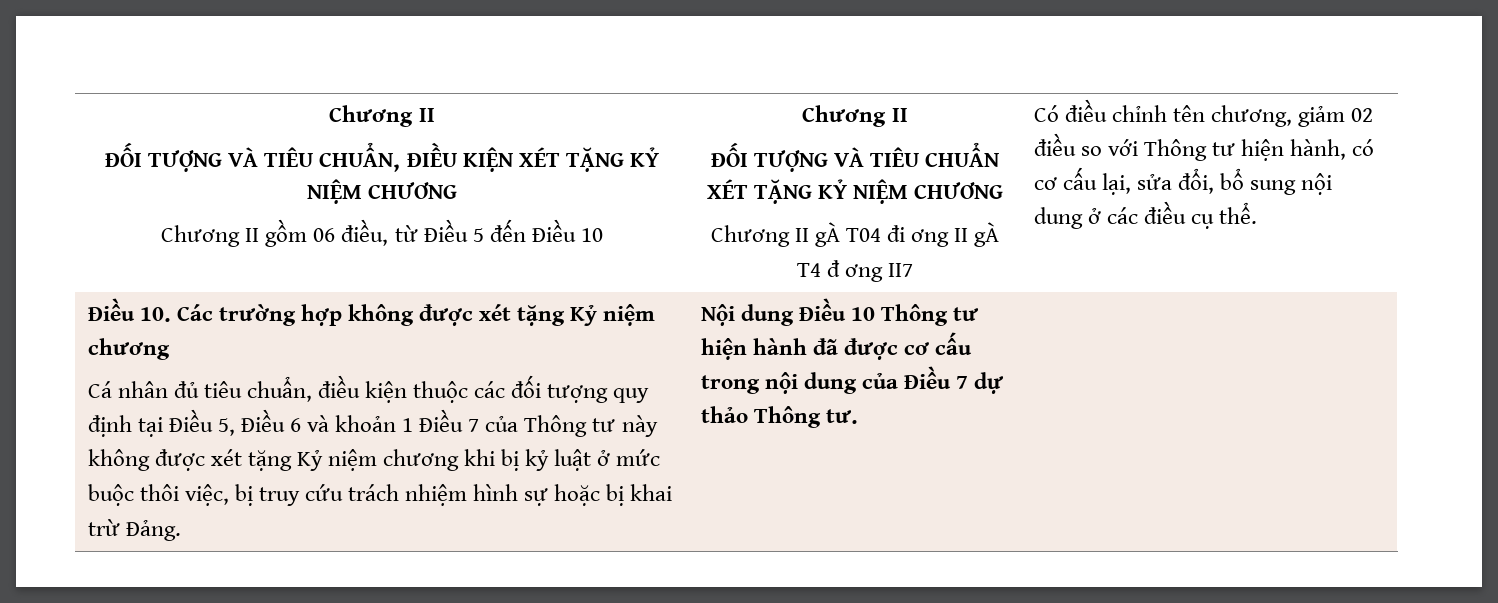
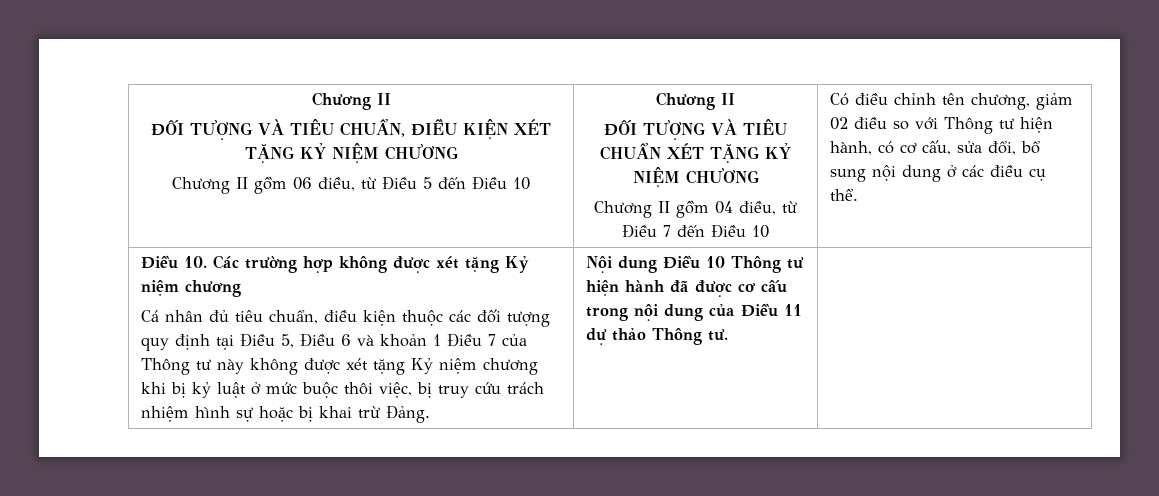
- Chương II gÀ T04 đi ơng II gÀ T4 đ ơng II7
+ Chương II gồm 04 điều, từ Điều 7 đến Điều 10
- Có điều chỉnh tên chương, giảm 02 điều so với Thông tư hiện hành, có cơ cấu lại, sửa đổi, bổ sung nội dung ở các điều cụ thể.
+ Có điều chỉnh tên chương, giảm 02 điều so với Thông tư hiện hành, có cơ cấu, sửa đổi, bổ sung nội dung ở các điều cụ thể.
- Nội dung Điều 10 Thông tư hiện hành đã được cơ cấu trong nội dung của Điều 7 dự thảo Thông tư.
+ Nội dung Điều 10 Thông tư hiện hành đã được cơ cấu trong nội dung của Điều 11 dự thảo Thông tư.

